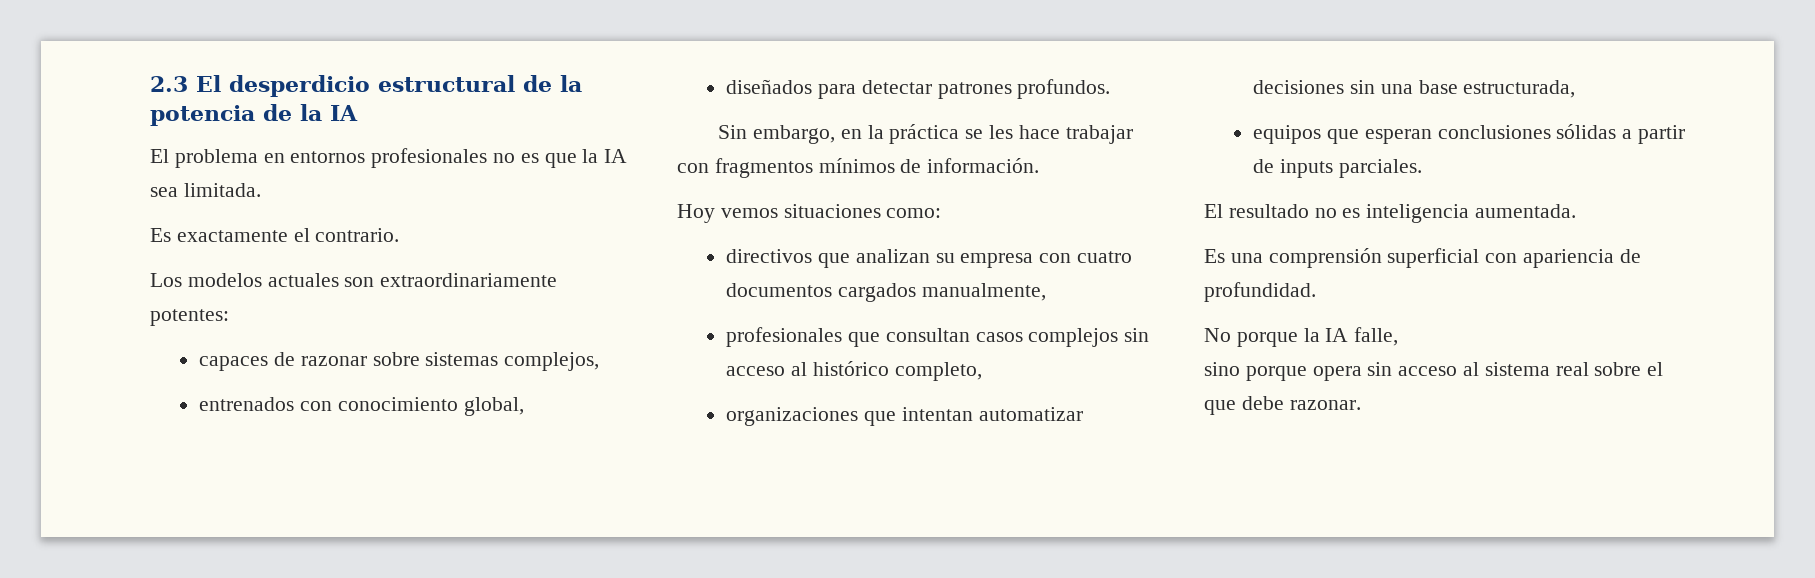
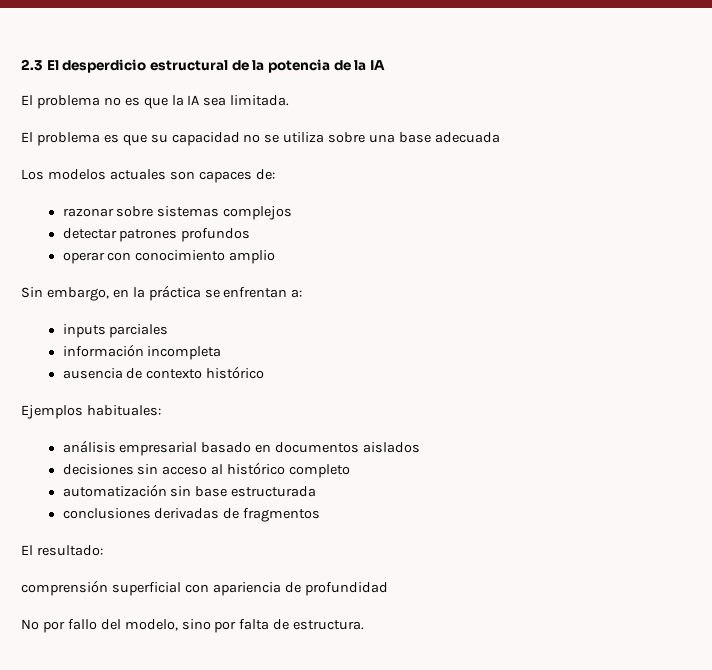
- El problema en entornos profesionales no es que la IA sea limitada.
+ El problema no es que la IA sea limitada.
- Es exactamente el contrario.
- Los modelos actuales son extraordinariamente potentes:
- capaces de razonar sobre sistemas complejos,
- entrenados con conocimiento global,
- diseñados para detectar patrones profundos.
+ El problema es que su capacidad no se utiliza sobre una base adecuada
+ Los modelos actuales son capaces de:
+ razonar sobre sistemas complejos
+ detectar patrones profundos
+ operar con conocimiento amplio
- Sin embargo, en la práctica se les hace trabajar con fragmentos mínimos de información.
- Hoy vemos situaciones como:
- directivos que analizan su empresa con cuatro documentos cargados manualmente,
- profesionales que consultan casos complejos sin acceso al histórico completo,
- organizaciones que intentan automatizar decisiones sin una base estructurada,
- equipos que esperan conclusiones sólidas a partir de inputs parciales.
- El resultado no es inteligencia aumentada.
- Es una comprensión superficial con apariencia de profundidad.
+ Sin embargo, en la práctica se enfrentan a:
+ inputs parciales
+ información incompleta
+ ausencia de contexto histórico
+ Ejemplos habituales:
+ análisis empresarial basado en documentos aislados
+ decisiones sin acceso al histórico completo
+ automatización sin base estructurada
+ conclusiones derivadas de fragmentos
+ El resultado:
+ comprensión superficial con apariencia de profundidad
- No porque la IA falle,
- sino porque opera sin acceso al sistema real sobre el que debe razonar.
+ No por fallo del modelo, sino por falta de estructura.

